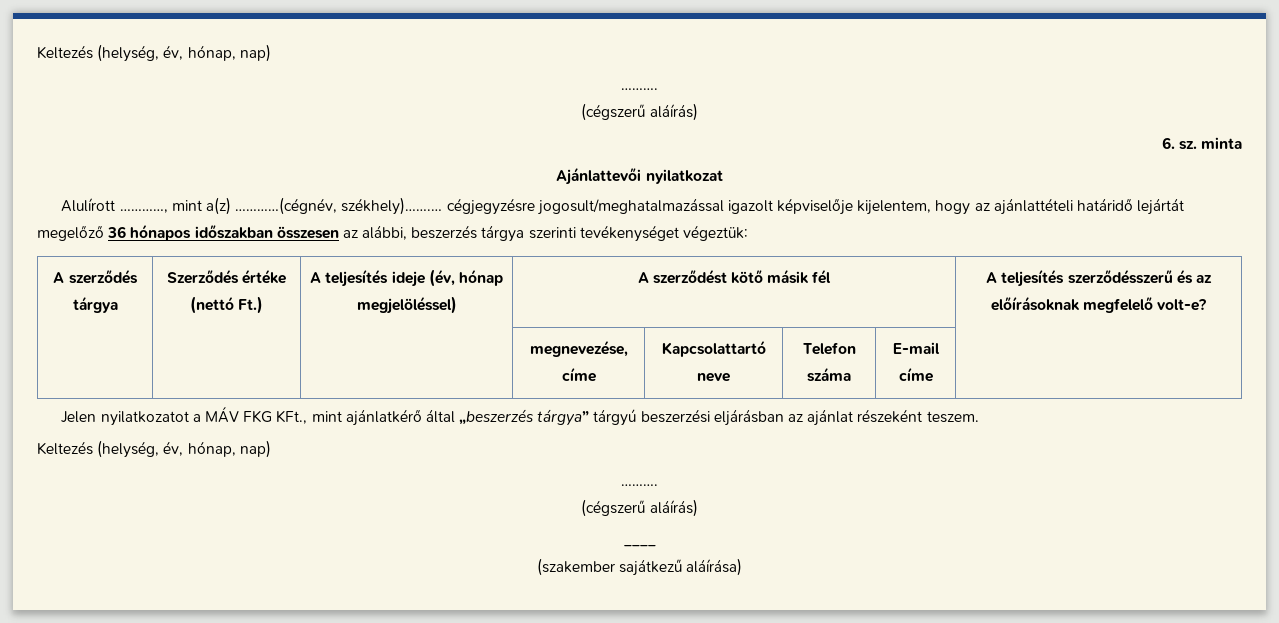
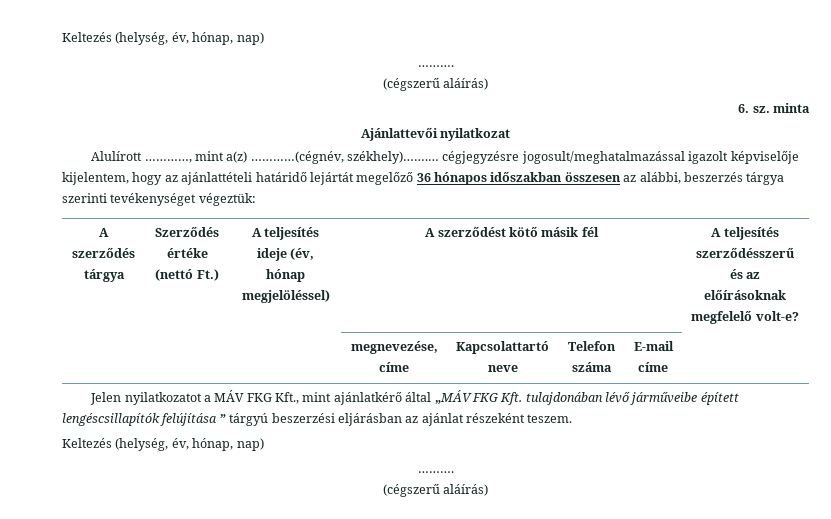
- Jelen nyilatkozatot a MÁV FKG KFt., mint ajánlatkérő által „beszerzés tárgya” tárgyú beszerzési eljárásban az ajánlat részeként teszem.
+ Jelen nyilatkozatot a MÁV FKG Kft., mint ajánlatkérő által „MÁV FKG Kft. tulajdonában lévő járműveibe épített lengéscsillapítók felújítása ” tárgyú beszerzési eljárásban az ajánlat részeként teszem.
- ____
- (szakember sajátkezű aláírása)

